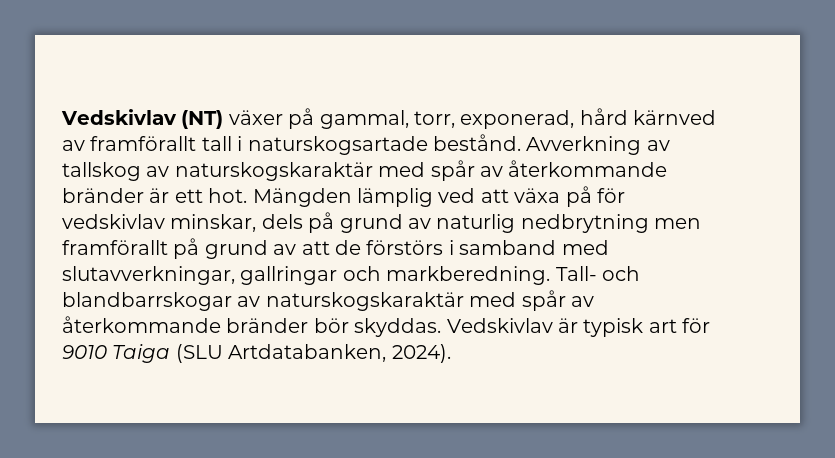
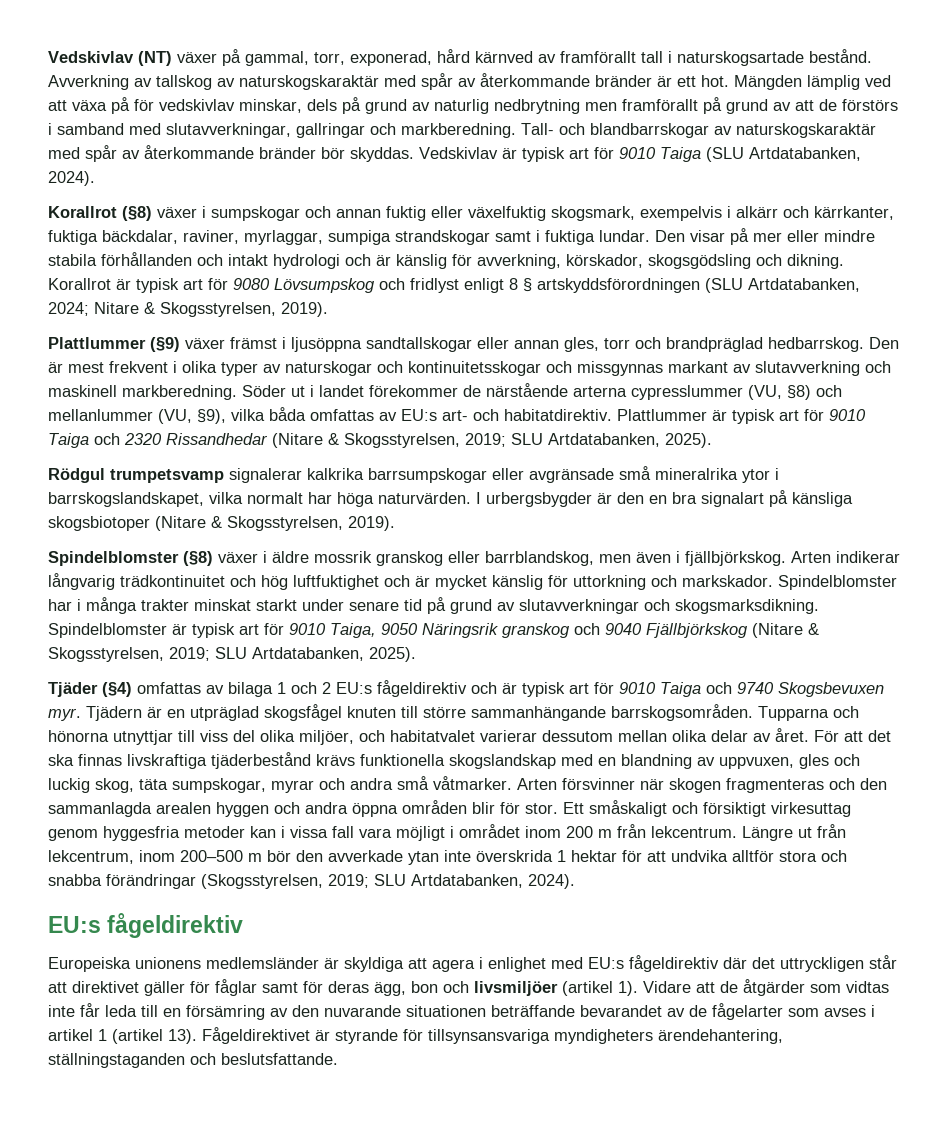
+ Korallrot (§8) växer i sumpskogar och annan fuktig eller växelfuktig skogsmark, exempelvis i alkärr och kärrkanter, fuktiga bäckdalar, raviner, myrlaggar, sumpiga strandskogar samt i fuktiga lundar. Den visar på mer eller mindre stabila förhållanden och intakt hydrologi och är känslig för avverkning, körskador, skogsgödsling och dikning. Korallrot är typisk art för 9080 Lövsumpskog och fridlyst enligt 8 § artskyddsförordningen (SLU Artdatabanken, 2024; Nitare & Skogsstyrelsen, 2019).
+ Plattlummer (§9) växer främst i ljusöppna sandtallskogar eller annan gles, torr och brandpräglad hedbarrskog. Den är mest frekvent i olika typer av naturskogar och kontinuitetsskogar och missgynnas markant av slutavverkning och maskinell markberedning. Söder ut i landet förekommer de närstående arterna cypresslummer (VU, §8) och mellanlummer (VU, §9), vilka båda omfattas av EU:s art- och habitatdirektiv. Plattlummer är typisk art för 9010 Taiga och 2320 Rissandhedar (Nitare & Skogsstyrelsen, 2019; SLU Artdatabanken, 2025).
+ Rödgul trumpetsvamp signalerar kalkrika barrsumpskogar eller avgränsade små mineralrika ytor i barrskogslandskapet, vilka normalt har höga naturvärden. I urbergsbygder är den en bra signalart på känsliga skogsbiotoper (Nitare & Skogsstyrelsen, 2019).
+ Spindelblomster (§8) växer i äldre mossrik granskog eller barrblandskog, men även i fjällbjörkskog. Arten indikerar långvarig trädkontinuitet och hög luftfuktighet och är mycket känslig för uttorkning och markskador. Spindelblomster har i många trakter minskat starkt under senare tid på grund av slutavverkningar och skogsmarksdikning. Spindelblomster är typisk art för 9010 Taiga, 9050 Näringsrik granskog och 9040 Fjällbjörkskog (Nitare & Skogsstyrelsen, 2019; SLU Artdatabanken, 2025).
+ Tjäder (§4) omfattas av bilaga 1 och 2 EU:s fågeldirektiv och är typisk art för 9010 Taiga och 9740 Skogsbevuxen myr. Tjädern är en utpräglad skogsfågel knuten till större sammanhängande barrskogsområden. Tupparna och hönorna utnyttjar till viss del olika miljöer, och habitatvalet varierar dessutom mellan olika delar av året. För att det ska finnas livskraftiga tjäderbestånd krävs funktionella skogslandskap med en blandning av uppvuxen, gles och luckig skog, täta sumpskogar, myrar och andra små våtmarker. Arten försvinner när skogen fragmenteras och den sammanlagda arealen hyggen och andra öppna områden blir för stor. Ett småskaligt och försiktigt virkesuttag genom hyggesfria metoder kan i vissa fall vara möjligt i området inom 200 m från lekcentrum. Längre ut från lekcentrum, inom 200–500 m bör den avverkade ytan inte överskrida 1 hektar för att undvika alltför stora och snabba förändringar (Skogsstyrelsen, 2019; SLU Artdatabanken, 2024).
+ EU:s fågeldirektiv
+ Europeiska unionens medlemsländer är skyldiga att agera i enlighet med EU:s fågeldirektiv där det uttryckligen står att direktivet gäller för fåglar samt för deras ägg, bon och livsmiljöer (artikel 1). Vidare att de åtgärder som vidtas inte får leda till en försämring av den nuvarande situationen beträffande bevarandet av de fågelarter som avses i artikel 1 (artikel 13). Fågeldirektivet är styrande för tillsynsansvariga myndigheters ärendehantering, ställningstaganden och beslutsfattande.

